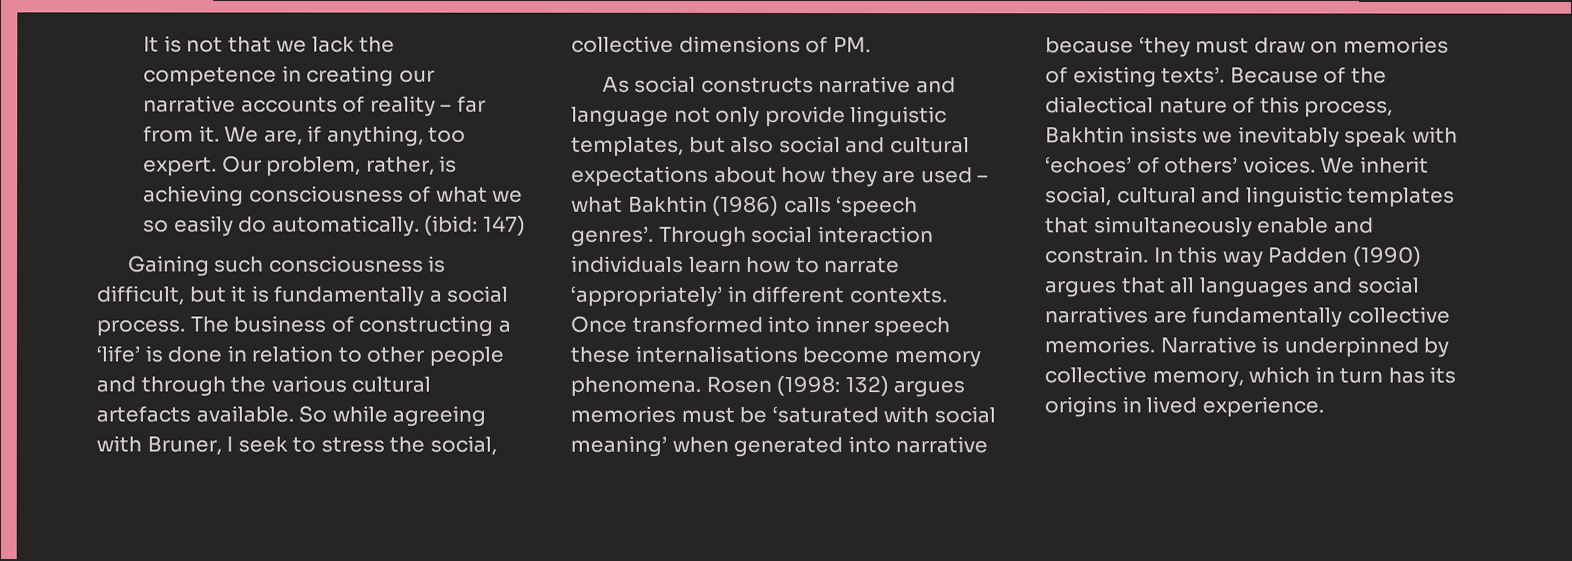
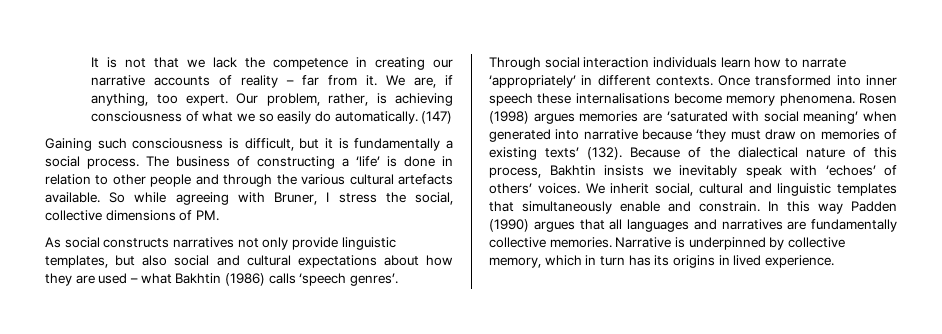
- (ibid: 147)
+ (147)
- So while agreeing with Bruner, I seek to stress the social, collective dimensions of PM.
+ So while agreeing with Bruner, I stress the social, collective dimensions of PM.
- As social constructs narrative and language not only provide linguistic templates, but also social and cultural expectations about how they are used – what Bakhtin (1986) calls ‘speech genres’.
+ As social constructs narratives not only provide linguistic templates, but also social and cultural expectations about how they are used – what Bakhtin (1986) calls ‘speech genres’.
- Rosen (1998: 132) argues memories must be ‘saturated with social meaning’ when generated into narrative because ‘they must draw on memories of existing texts’.
+ Rosen (1998) argues memories are ‘saturated with social meaning’ when generated into narrative because ‘they must draw on memories of existing texts’ (132).
- In this way Padden (1990) argues that all languages and social narratives are fundamentally collective memories.
+ In this way Padden (1990) argues that all languages and narratives are fundamentally collective memories.

